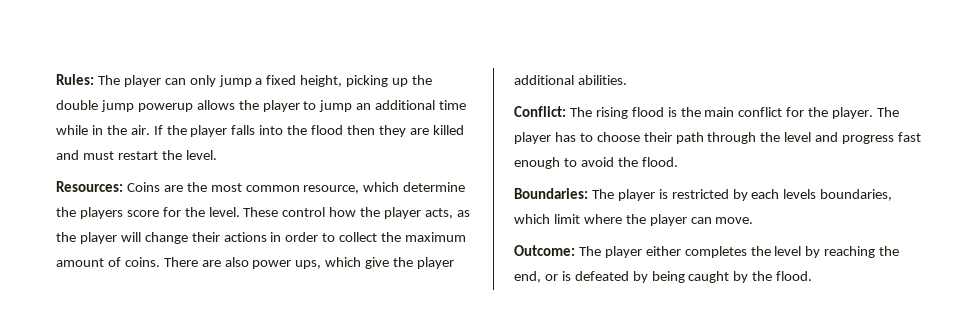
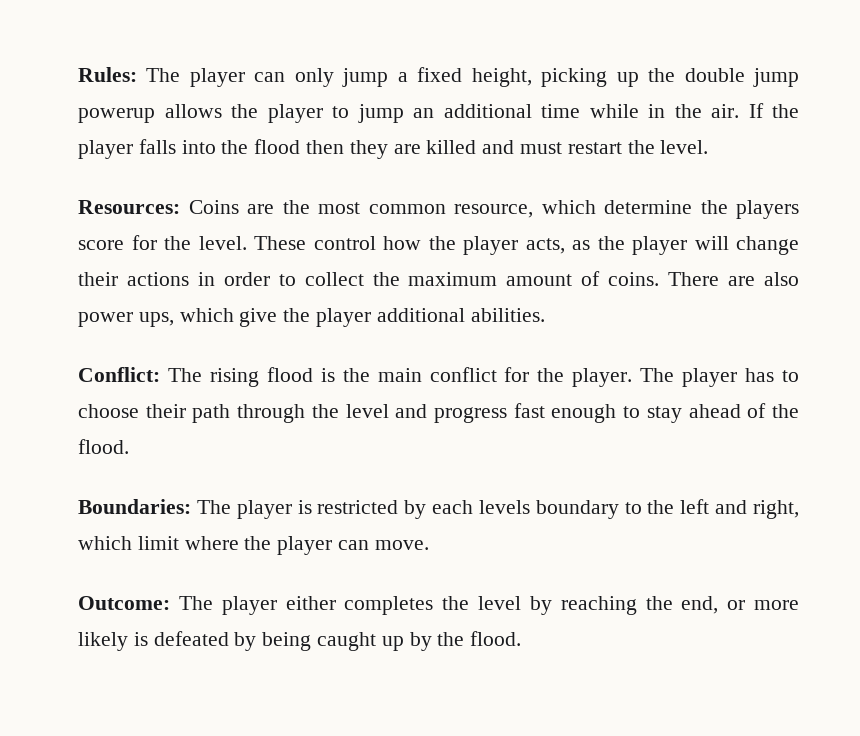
- The player has to choose their path through the level and progress fast enough to avoid the flood.
+ The player has to choose their path through the level and progress fast enough to stay ahead of the flood.
- Boundaries: The player is restricted by each levels boundaries, which limit where the player can move.
+ Boundaries: The player is restricted by each levels boundary to the left and right, which limit where the player can move.
- Outcome: The player either completes the level by reaching the end, or is defeated by being caught by the flood.
+ Outcome: The player either completes the level by reaching the end, or more likely is defeated by being caught up by the flood.

